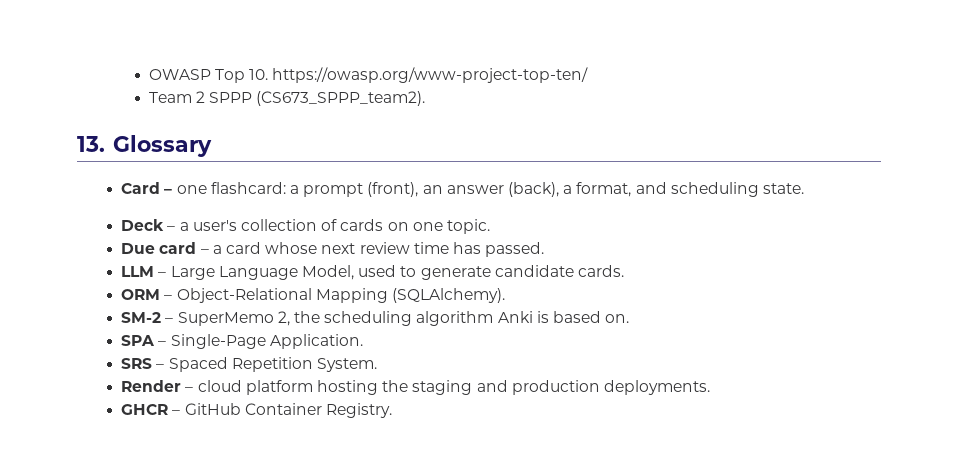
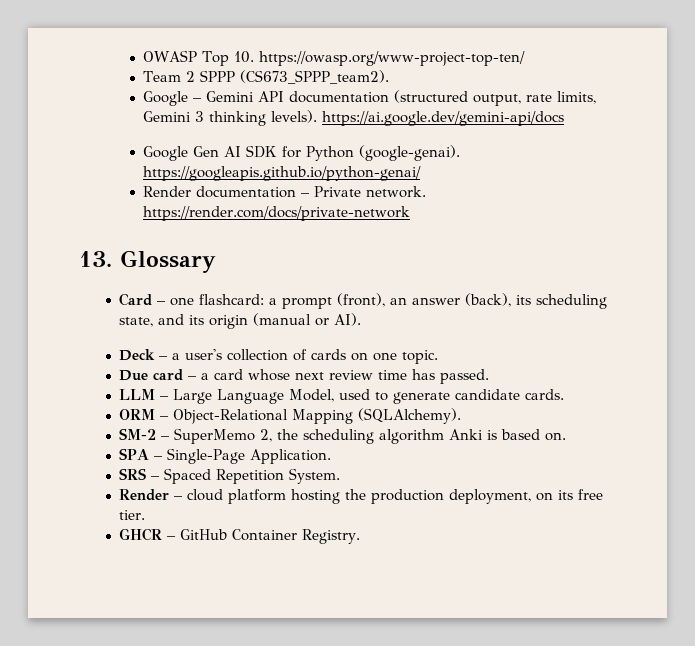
+ Google – Gemini API documentation (structured output, rate limits, Gemini 3 thinking levels). https://ai.google.dev/gemini-api/docs
+ Google Gen AI SDK for Python (google-genai). https://googleapis.github.io/python-genai/
+ Render documentation – Private network. https://render.com/docs/private-network
- Card – one flashcard: a prompt (front), an answer (back), a format, and scheduling state.
+ Card – one flashcard: a prompt (front), an answer (back), its scheduling state, and its origin (manual or AI).
- Render – cloud platform hosting the staging and production deployments.
+ Render – cloud platform hosting the production deployment, on its free tier.

